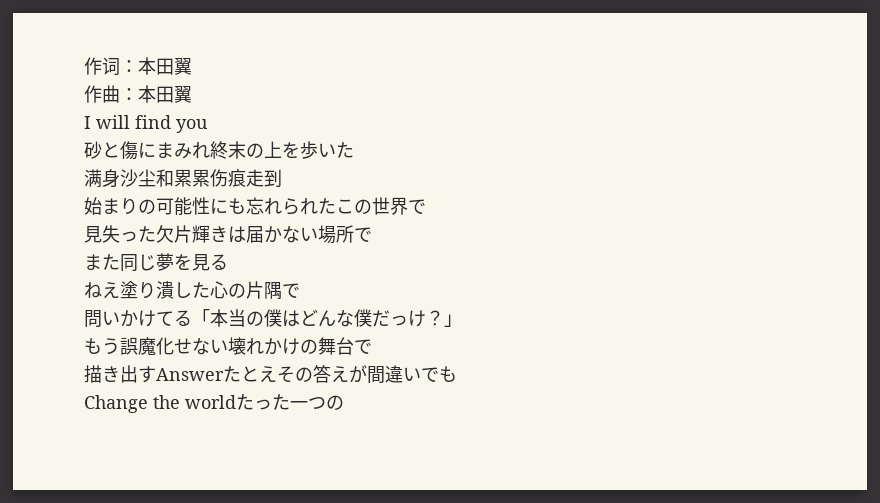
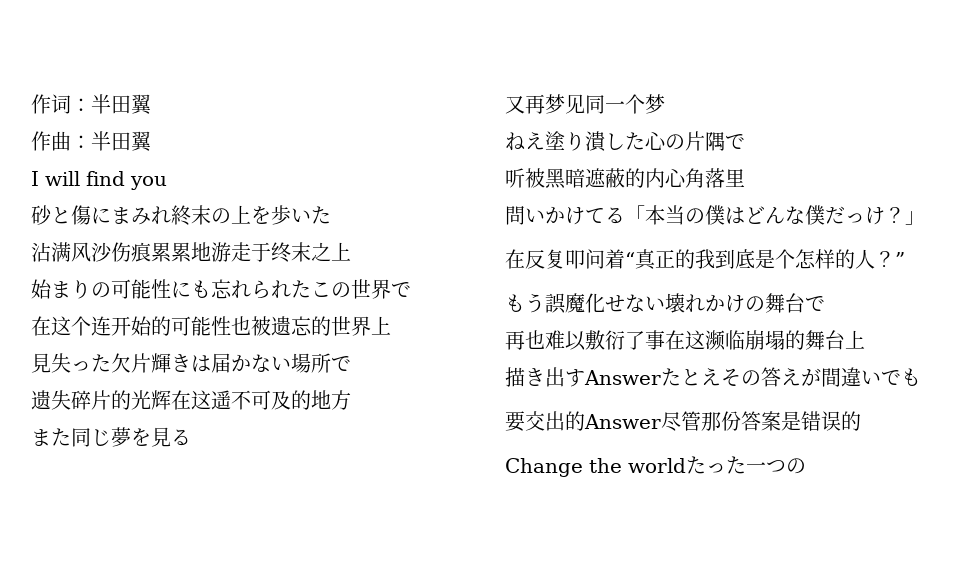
- 作词：本田翼
+ 作词：半田翼
- 作曲：本田翼
+ 作曲：半田翼
- 满身沙尘和累累伤痕走到
+ 沾满风沙伤痕累累地游走于终末之上
+ 在这个连开始的可能性也被遗忘的世界上
+ 遗失碎片的光辉在这遥不可及的地方
+ 又再梦见同一个梦
+ 听被黑暗遮蔽的内心角落里
+ 在反复叩问着“真正的我到底是个怎样的人？”
+ 再也难以敷衍了事在这濒临崩塌的舞台上
+ 要交出的Answer尽管那份答案是错误的

